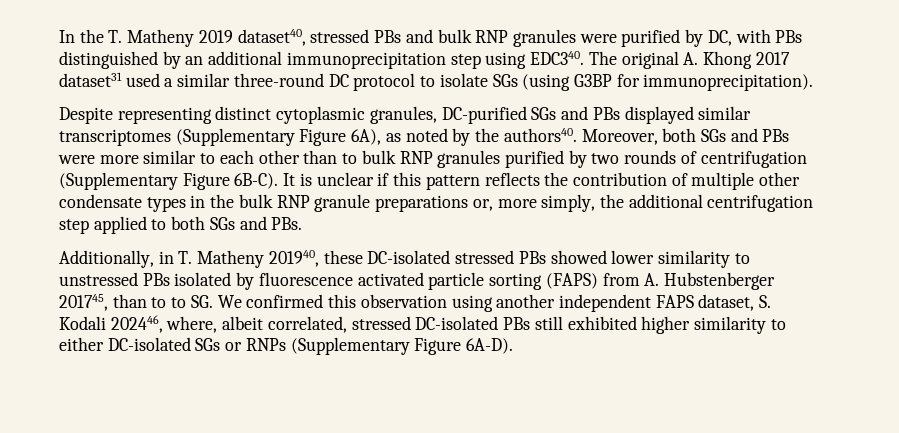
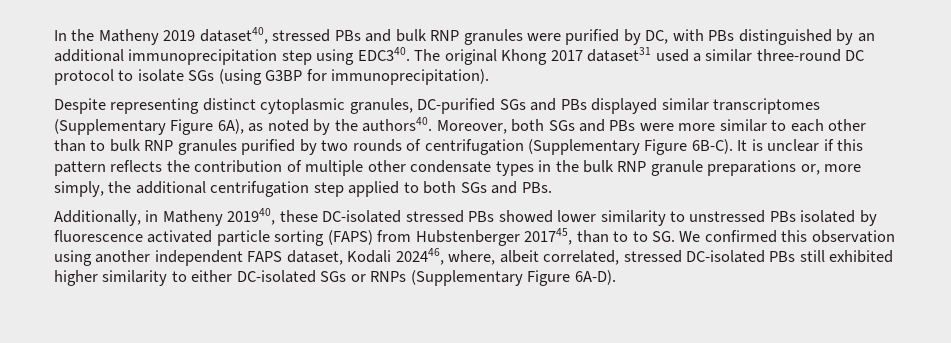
- In the T. Matheny 2019 dataset40, stressed PBs and bulk RNP granules were purified by DC, with PBs distinguished by an additional immunoprecipitation step using EDC340.
+ In the Matheny 2019 dataset40, stressed PBs and bulk RNP granules were purified by DC, with PBs distinguished by an additional immunoprecipitation step using EDC340.
- The original A. Khong 2017 dataset31 used a similar three-round DC protocol to isolate SGs (using G3BP for immunoprecipitation).
+ The original Khong 2017 dataset31 used a similar three-round DC protocol to isolate SGs (using G3BP for immunoprecipitation).
- Additionally, in T. Matheny 201940, these DC-isolated stressed PBs showed lower similarity to unstressed PBs isolated by fluorescence activated particle sorting (FAPS) from A. Hubstenberger 201745, than to to SG. We confirmed this observation using another independent FAPS dataset, S. Kodali 202446, where, albeit correlated, stressed DC-isolated PBs still exhibited higher similarity to either DC-isolated SGs or RNPs (Supplementary Figure 6A-D).
+ Additionally, in Matheny 201940, these DC-isolated stressed PBs showed lower similarity to unstressed PBs isolated by fluorescence activated particle sorting (FAPS) from Hubstenberger 201745, than to to SG. We confirmed this observation using another independent FAPS dataset, Kodali 202446, where, albeit correlated, stressed DC-isolated PBs still exhibited higher similarity to either DC-isolated SGs or RNPs (Supplementary Figure 6A-D).

